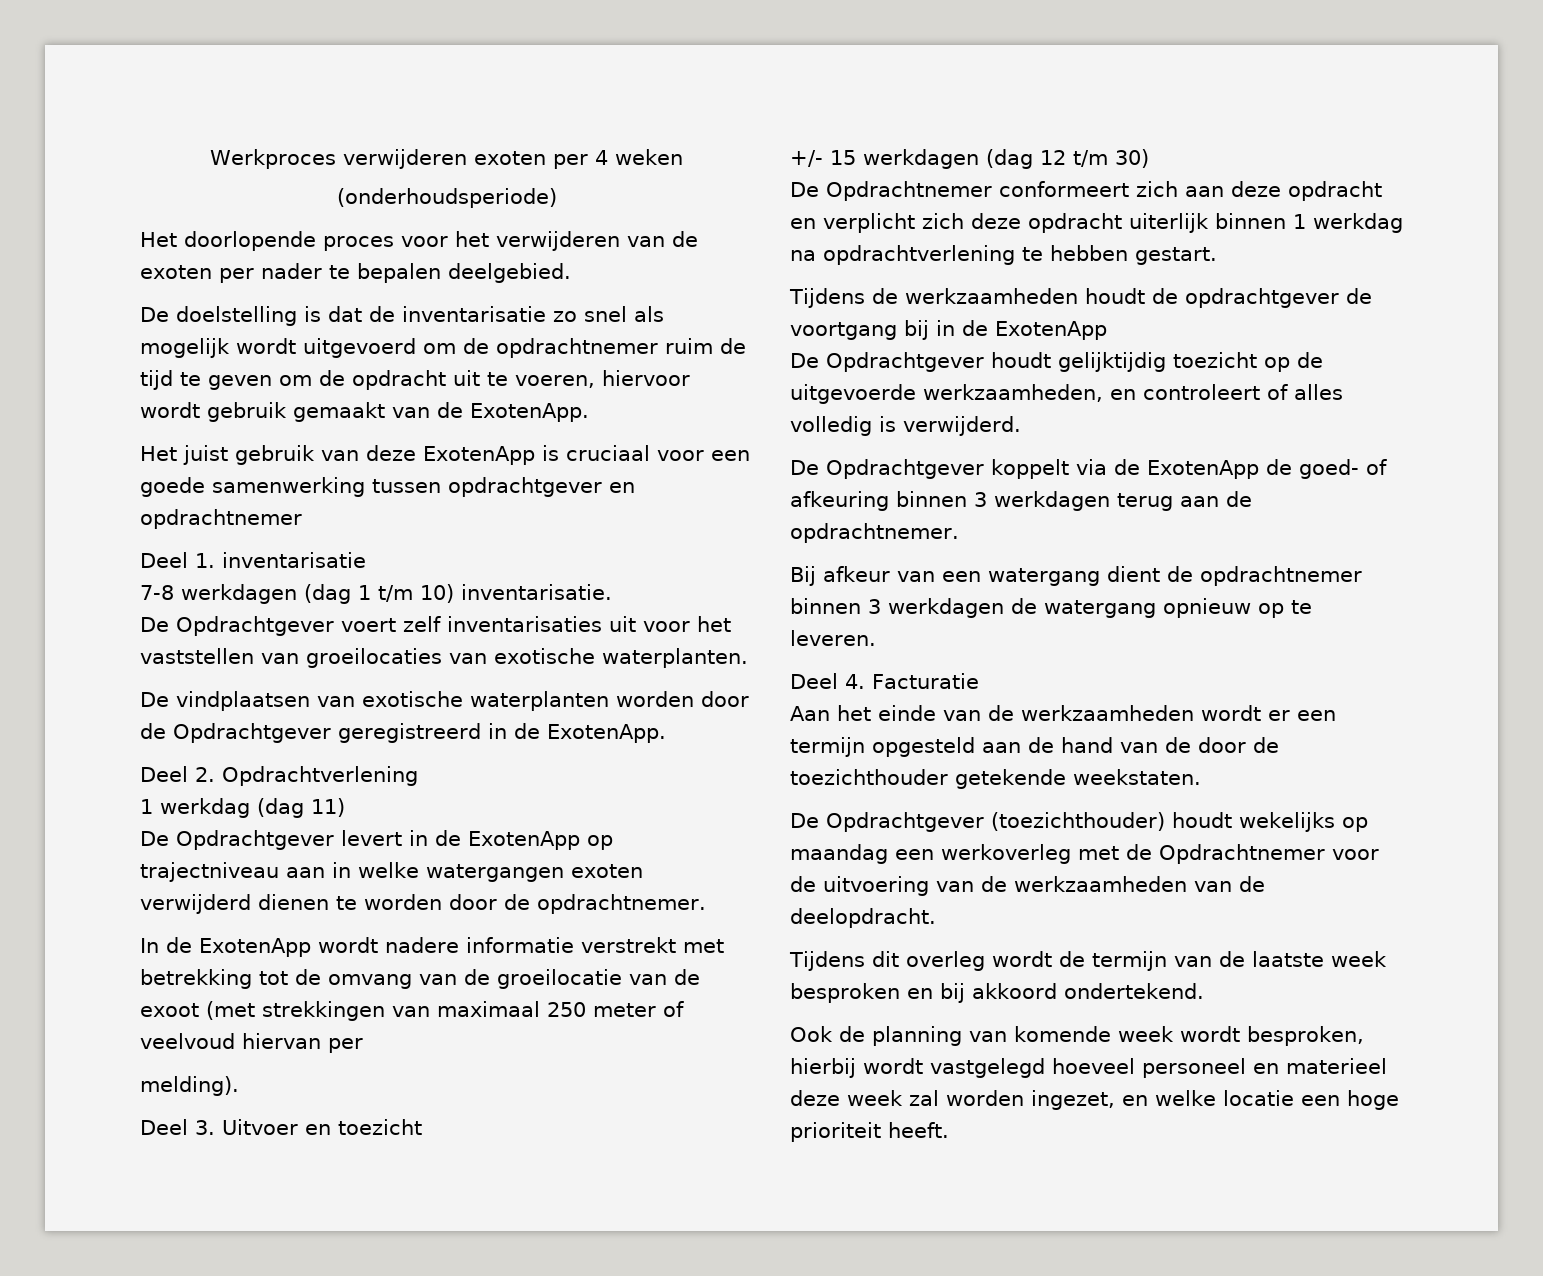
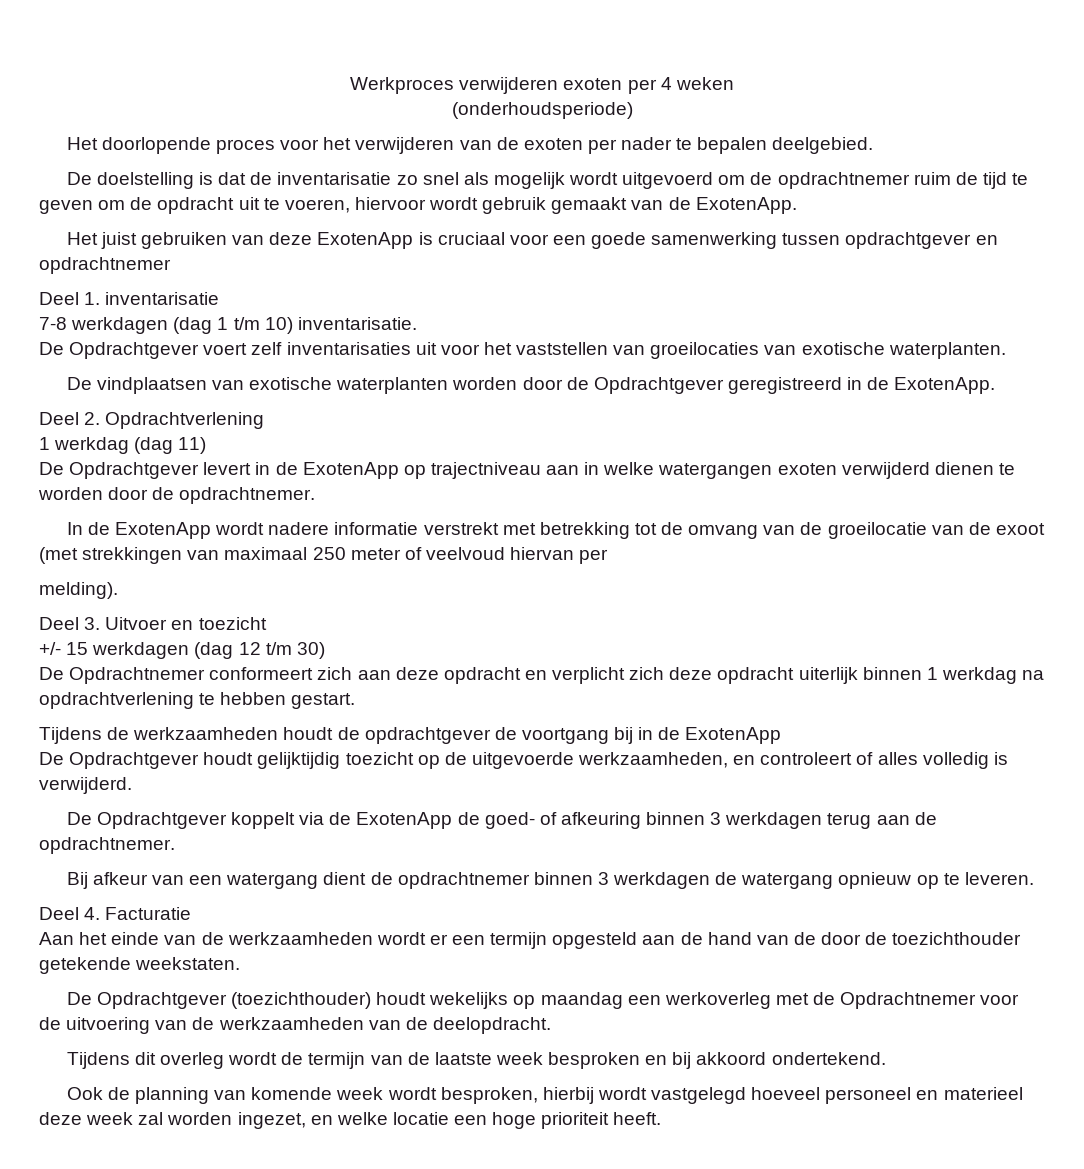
- Het juist gebruik van deze ExotenApp is cruciaal voor een goede samenwerking tussen opdrachtgever en opdrachtnemer
+ Het juist gebruiken van deze ExotenApp is cruciaal voor een goede samenwerking tussen opdrachtgever en opdrachtnemer

